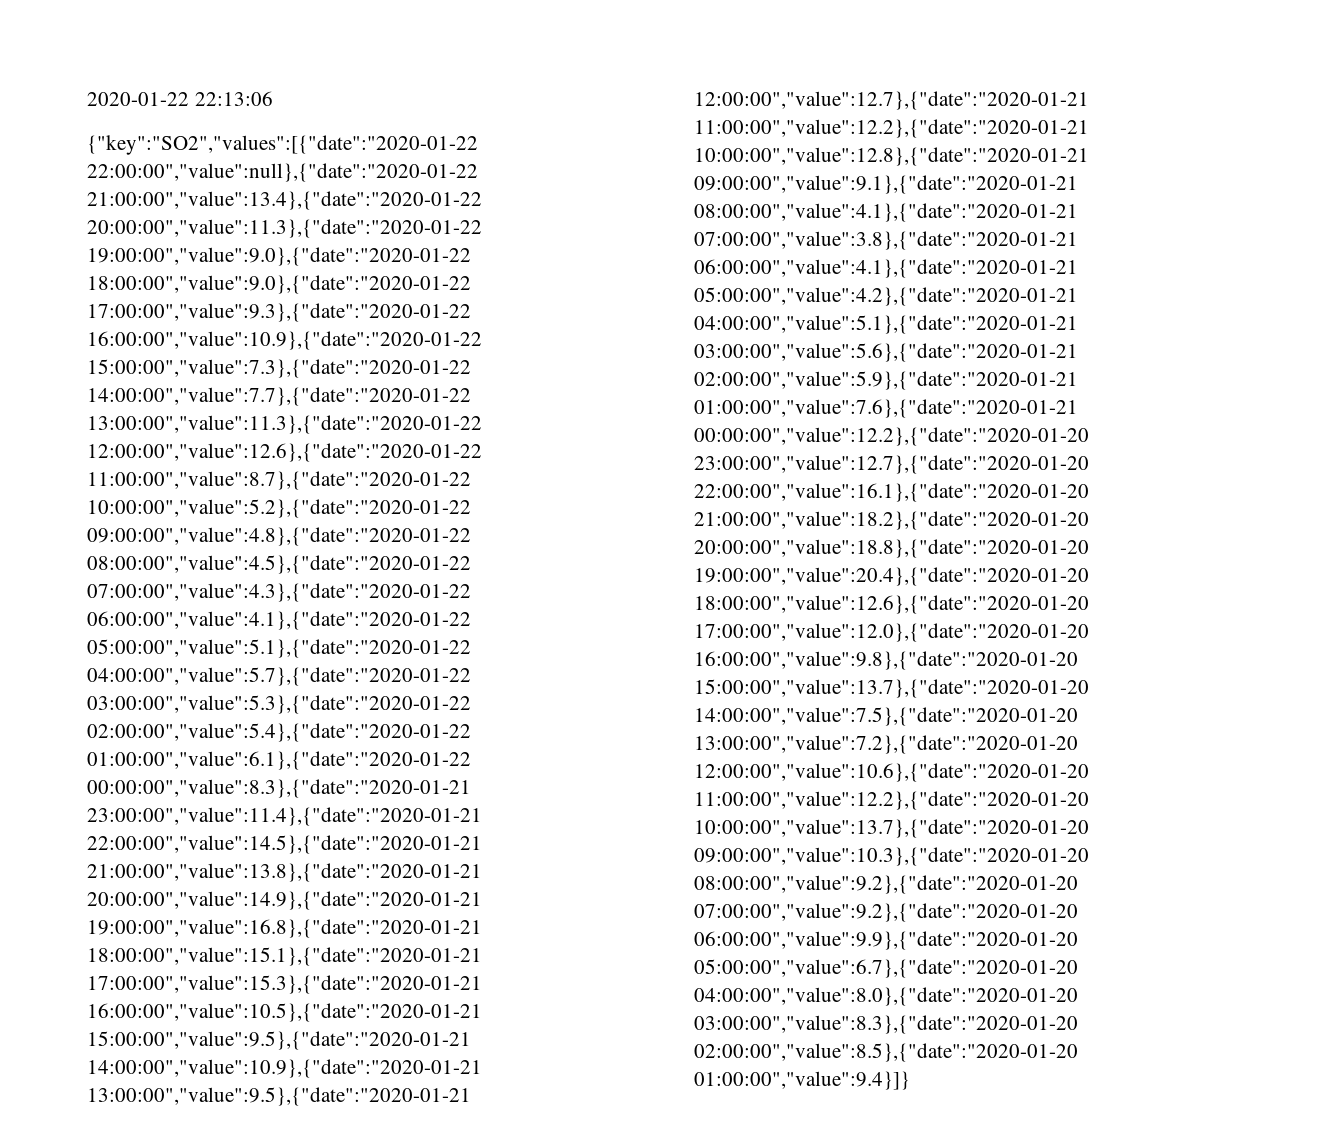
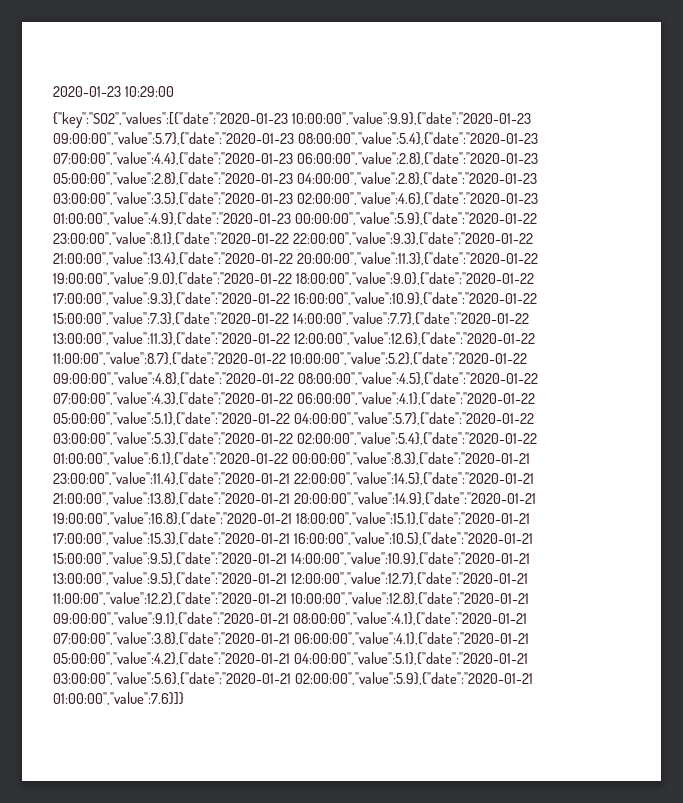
- 2020-01-22 22:13:06
- {"key":"SO2","values":[{"date":"2020-01-22 22:00:00","value":null},{"date":"2020-01-22 21:00:00","value":13.4},{"date":"2020-01-22 20:00:00","value":11.3},{"date":"2020-01-22 19:00:00","value":9.0},{"date":"2020-01-22 18:00:00","value":9.0},{"date":"2020-01-22 17:00:00","value":9.3},{"date":"2020-01-22 16:00:00","value":10.9},{"date":"2020-01-22 15:00:00","value":7.3},{"date":"2020-01-22 14:00:00","value":7.7},{"date":"2020-01-22 13:00:00","value":11.3},{"date":"2020-01-22 12:00:00","value":12.6},{"date":"2020-01-22 11:00:00","value":8.7},{"date":"2020-01-22 10:00:00","value":5.2},{"date":"2020-01-22 09:00:00","value":4.8},{"date":"2020-01-22 08:00:00","value":4.5},{"date":"2020-01-22 07:00:00","value":4.3},{"date":"2020-01-22 06:00:00","value":4.1},{"date":"2020-01-22 05:00:00","value":5.1},{"date":"2020-01-22 04:00:00","value":5.7},{"date":"2020-01-22 03:00:00","value":5.3},{"date":"2020-01-22 02:00:00","value":5.4},{"date":"2020-01-22 01:00:00","value":6.1},{"date":"2020-01-22 00:00:00","value":8.3},{"date":"2020-01-21 23:00:00","value":11.4},{"date":"2020-01-21 22:00:00","value":14.5},{"date":"2020-01-21 21:00:00","value":13.8},{"date":"2020-01-21 20:00:00","value":14.9},{"date":"2020-01-21 19:00:00","value":16.8},{"date":"2020-01-21 18:00:00","value":15.1},{"date":"2020-01-21 17:00:00","value":15.3},{"date":"2020-01-21 16:00:00","value":10.5},{"date":"2020-01-21 15:00:00","value":9.5},{"date":"2020-01-21 14:00:00","value":10.9},{"date":"2020-01-21 13:00:00","value":9.5},{"date":"2020-01-21 12:00:00","value":12.7},{"date":"2020-01-21 11:00:00","value":12.2},{"date":"2020-01-21 10:00:00","value":12.8},{"date":"2020-01-21 09:00:00","value":9.1},{"date":"2020-01-21 08:00:00","value":4.1},{"date":"2020-01-21 07:00:00","value":3.8},{"date":"2020-01-21 06:00:00","value":4.1},{"date":"2020-01-21 05:00:00","value":4.2},{"date":"2020-01-21 04:00:00","value":5.1},{"date":"2020-01-21 03:00:00","value":5.6},{"date":"2020-01-21 02:00:00","value":5.9},{"date":"2020-01-21 01:00:00","value":7.6},{"date":"2020-01-21 00:00:00","value":12.2},{"date":"2020-01-20 23:00:00","value":12.7},{"date":"2020-01-20 22:00:00","value":16.1},{"date":"2020-01-20 21:00:00","value":18.2},{"date":"2020-01-20 20:00:00","value":18.8},{"date":"2020-01-20 19:00:00","value":20.4},{"date":"2020-01-20 18:00:00","value":12.6},{"date":"2020-01-20 17:00:00","value":12.0},{"date":"2020-01-20 16:00:00","value":9.8},{"date":"2020-01-20 15:00:00","value":13.7},{"date":"2020-01-20 14:00:00","value":7.5},{"date":"2020-01-20 13:00:00","value":7.2},{"date":"2020-01-20 12:00:00","value":10.6},{"date":"2020-01-20 11:00:00","value":12.2},{"date":"2020-01-20 10:00:00","value":13.7},{"date":"2020-01-20 09:00:00","value":10.3},{"date":"2020-01-20 08:00:00","value":9.2},{"date":"2020-01-20 07:00:00","value":9.2},{"date":"2020-01-20 06:00:00","value":9.9},{"date":"2020-01-20 05:00:00","value":6.7},{"date":"2020-01-20 04:00:00","value":8.0},{"date":"2020-01-20 03:00:00","value":8.3},{"date":"2020-01-20 02:00:00","value":8.5},{"date":"2020-01-20 01:00:00","value":9.4}]}
+ 2020-01-23 10:29:00
+ {"key":"SO2","values":[{"date":"2020-01-23 10:00:00","value":9.9},{"date":"2020-01-23 09:00:00","value":5.7},{"date":"2020-01-23 08:00:00","value":5.4},{"date":"2020-01-23 07:00:00","value":4.4},{"date":"2020-01-23 06:00:00","value":2.8},{"date":"2020-01-23 05:00:00","value":2.8},{"date":"2020-01-23 04:00:00","value":2.8},{"date":"2020-01-23 03:00:00","value":3.5},{"date":"2020-01-23 02:00:00","value":4.6},{"date":"2020-01-23 01:00:00","value":4.9},{"date":"2020-01-23 00:00:00","value":5.9},{"date":"2020-01-22 23:00:00","value":8.1},{"date":"2020-01-22 22:00:00","value":9.3},{"date":"2020-01-22 21:00:00","value":13.4},{"date":"2020-01-22 20:00:00","value":11.3},{"date":"2020-01-22 19:00:00","value":9.0},{"date":"2020-01-22 18:00:00","value":9.0},{"date":"2020-01-22 17:00:00","value":9.3},{"date":"2020-01-22 16:00:00","value":10.9},{"date":"2020-01-22 15:00:00","value":7.3},{"date":"2020-01-22 14:00:00","value":7.7},{"date":"2020-01-22 13:00:00","value":11.3},{"date":"2020-01-22 12:00:00","value":12.6},{"date":"2020-01-22 11:00:00","value":8.7},{"date":"2020-01-22 10:00:00","value":5.2},{"date":"2020-01-22 09:00:00","value":4.8},{"date":"2020-01-22 08:00:00","value":4.5},{"date":"2020-01-22 07:00:00","value":4.3},{"date":"2020-01-22 06:00:00","value":4.1},{"date":"2020-01-22 05:00:00","value":5.1},{"date":"2020-01-22 04:00:00","value":5.7},{"date":"2020-01-22 03:00:00","value":5.3},{"date":"2020-01-22 02:00:00","value":5.4},{"date":"2020-01-22 01:00:00","value":6.1},{"date":"2020-01-22 00:00:00","value":8.3},{"date":"2020-01-21 23:00:00","value":11.4},{"date":"2020-01-21 22:00:00","value":14.5},{"date":"2020-01-21 21:00:00","value":13.8},{"date":"2020-01-21 20:00:00","value":14.9},{"date":"2020-01-21 19:00:00","value":16.8},{"date":"2020-01-21 18:00:00","value":15.1},{"date":"2020-01-21 17:00:00","value":15.3},{"date":"2020-01-21 16:00:00","value":10.5},{"date":"2020-01-21 15:00:00","value":9.5},{"date":"2020-01-21 14:00:00","value":10.9},{"date":"2020-01-21 13:00:00","value":9.5},{"date":"2020-01-21 12:00:00","value":12.7},{"date":"2020-01-21 11:00:00","value":12.2},{"date":"2020-01-21 10:00:00","value":12.8},{"date":"2020-01-21 09:00:00","value":9.1},{"date":"2020-01-21 08:00:00","value":4.1},{"date":"2020-01-21 07:00:00","value":3.8},{"date":"2020-01-21 06:00:00","value":4.1},{"date":"2020-01-21 05:00:00","value":4.2},{"date":"2020-01-21 04:00:00","value":5.1},{"date":"2020-01-21 03:00:00","value":5.6},{"date":"2020-01-21 02:00:00","value":5.9},{"date":"2020-01-21 01:00:00","value":7.6}]}

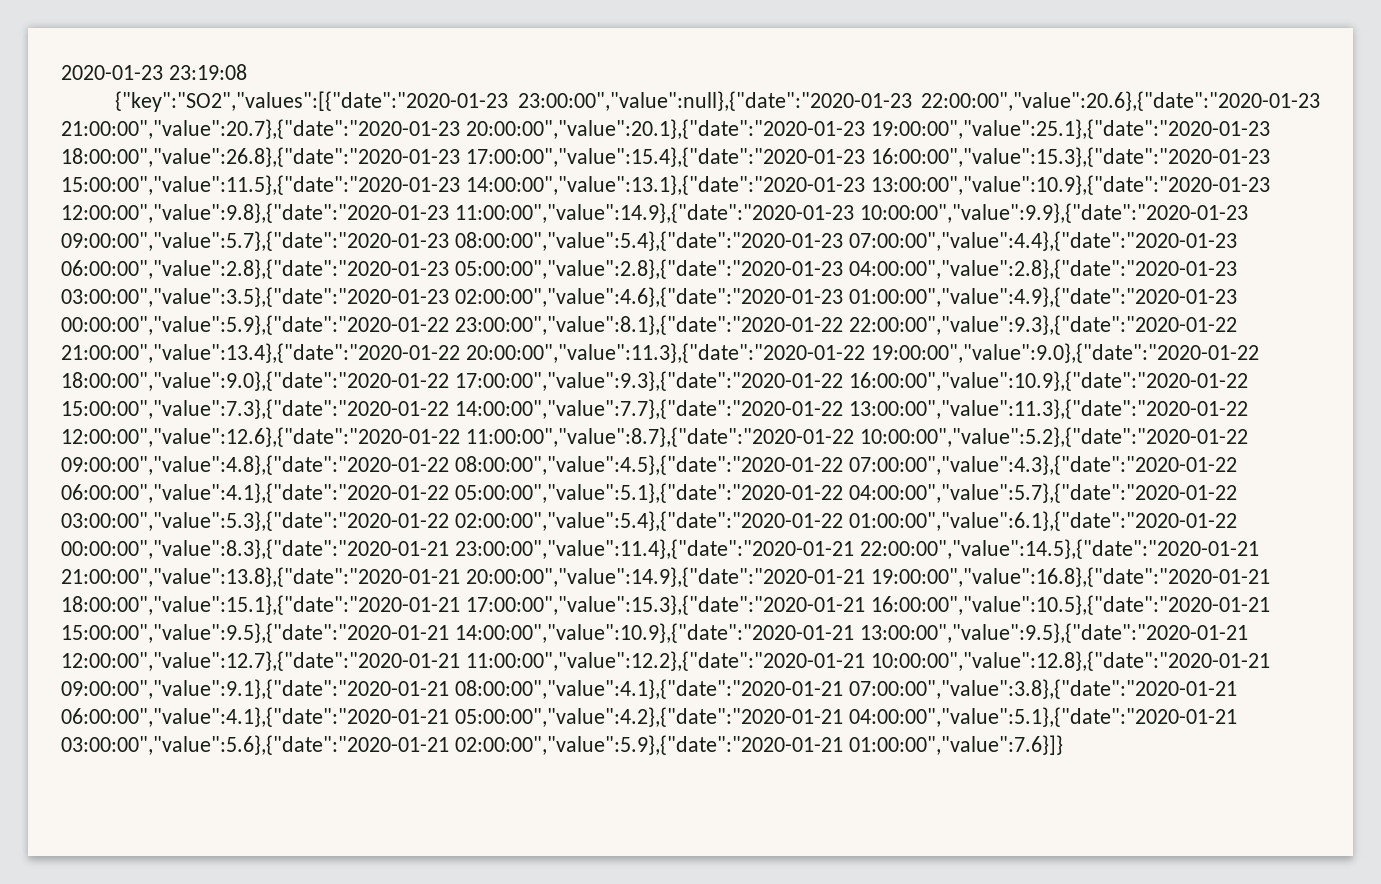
- 2020-01-23 10:29:00
+ 2020-01-23 23:19:08
- {"key":"SO2","values":[{"date":"2020-01-23 10:00:00","value":9.9},{"date":"2020-01-23 09:00:00","value":5.7},{"date":"2020-01-23 08:00:00","value":5.4},{"date":"2020-01-23 07:00:00","value":4.4},{"date":"2020-01-23 06:00:00","value":2.8},{"date":"2020-01-23 05:00:00","value":2.8},{"date":"2020-01-23 04:00:00","value":2.8},{"date":"2020-01-23 03:00:00","value":3.5},{"date":"2020-01-23 02:00:00","value":4.6},{"date":"2020-01-23 01:00:00","value":4.9},{"date":"2020-01-23 00:00:00","value":5.9},{"date":"2020-01-22 23:00:00","value":8.1},{"date":"2020-01-22 22:00:00","value":9.3},{"date":"2020-01-22 21:00:00","value":13.4},{"date":"2020-01-22 20:00:00","value":11.3},{"date":"2020-01-22 19:00:00","value":9.0},{"date":"2020-01-22 18:00:00","value":9.0},{"date":"2020-01-22 17:00:00","value":9.3},{"date":"2020-01-22 16:00:00","value":10.9},{"date":"2020-01-22 15:00:00","value":7.3},{"date":"2020-01-22 14:00:00","value":7.7},{"date":"2020-01-22 13:00:00","value":11.3},{"date":"2020-01-22 12:00:00","value":12.6},{"date":"2020-01-22 11:00:00","value":8.7},{"date":"2020-01-22 10:00:00","value":5.2},{"date":"2020-01-22 09:00:00","value":4.8},{"date":"2020-01-22 08:00:00","value":4.5},{"date":"2020-01-22 07:00:00","value":4.3},{"date":"2020-01-22 06:00:00","value":4.1},{"date":"2020-01-22 05:00:00","value":5.1},{"date":"2020-01-22 04:00:00","value":5.7},{"date":"2020-01-22 03:00:00","value":5.3},{"date":"2020-01-22 02:00:00","value":5.4},{"date":"2020-01-22 01:00:00","value":6.1},{"date":"2020-01-22 00:00:00","value":8.3},{"date":"2020-01-21 23:00:00","value":11.4},{"date":"2020-01-21 22:00:00","value":14.5},{"date":"2020-01-21 21:00:00","value":13.8},{"date":"2020-01-21 20:00:00","value":14.9},{"date":"2020-01-21 19:00:00","value":16.8},{"date":"2020-01-21 18:00:00","value":15.1},{"date":"2020-01-21 17:00:00","value":15.3},{"date":"2020-01-21 16:00:00","value":10.5},{"date":"2020-01-21 15:00:00","value":9.5},{"date":"2020-01-21 14:00:00","value":10.9},{"date":"2020-01-21 13:00:00","value":9.5},{"date":"2020-01-21 12:00:00","value":12.7},{"date":"2020-01-21 11:00:00","value":12.2},{"date":"2020-01-21 10:00:00","value":12.8},{"date":"2020-01-21 09:00:00","value":9.1},{"date":"2020-01-21 08:00:00","value":4.1},{"date":"2020-01-21 07:00:00","value":3.8},{"date":"2020-01-21 06:00:00","value":4.1},{"date":"2020-01-21 05:00:00","value":4.2},{"date":"2020-01-21 04:00:00","value":5.1},{"date":"2020-01-21 03:00:00","value":5.6},{"date":"2020-01-21 02:00:00","value":5.9},{"date":"2020-01-21 01:00:00","value":7.6}]}
+ {"key":"SO2","values":[{"date":"2020-01-23 23:00:00","value":null},{"date":"2020-01-23 22:00:00","value":20.6},{"date":"2020-01-23 21:00:00","value":20.7},{"date":"2020-01-23 20:00:00","value":20.1},{"date":"2020-01-23 19:00:00","value":25.1},{"date":"2020-01-23 18:00:00","value":26.8},{"date":"2020-01-23 17:00:00","value":15.4},{"date":"2020-01-23 16:00:00","value":15.3},{"date":"2020-01-23 15:00:00","value":11.5},{"date":"2020-01-23 14:00:00","value":13.1},{"date":"2020-01-23 13:00:00","value":10.9},{"date":"2020-01-23 12:00:00","value":9.8},{"date":"2020-01-23 11:00:00","value":14.9},{"date":"2020-01-23 10:00:00","value":9.9},{"date":"2020-01-23 09:00:00","value":5.7},{"date":"2020-01-23 08:00:00","value":5.4},{"date":"2020-01-23 07:00:00","value":4.4},{"date":"2020-01-23 06:00:00","value":2.8},{"date":"2020-01-23 05:00:00","value":2.8},{"date":"2020-01-23 04:00:00","value":2.8},{"date":"2020-01-23 03:00:00","value":3.5},{"date":"2020-01-23 02:00:00","value":4.6},{"date":"2020-01-23 01:00:00","value":4.9},{"date":"2020-01-23 00:00:00","value":5.9},{"date":"2020-01-22 23:00:00","value":8.1},{"date":"2020-01-22 22:00:00","value":9.3},{"date":"2020-01-22 21:00:00","value":13.4},{"date":"2020-01-22 20:00:00","value":11.3},{"date":"2020-01-22 19:00:00","value":9.0},{"date":"2020-01-22 18:00:00","value":9.0},{"date":"2020-01-22 17:00:00","value":9.3},{"date":"2020-01-22 16:00:00","value":10.9},{"date":"2020-01-22 15:00:00","value":7.3},{"date":"2020-01-22 14:00:00","value":7.7},{"date":"2020-01-22 13:00:00","value":11.3},{"date":"2020-01-22 12:00:00","value":12.6},{"date":"2020-01-22 11:00:00","value":8.7},{"date":"2020-01-22 10:00:00","value":5.2},{"date":"2020-01-22 09:00:00","value":4.8},{"date":"2020-01-22 08:00:00","value":4.5},{"date":"2020-01-22 07:00:00","value":4.3},{"date":"2020-01-22 06:00:00","value":4.1},{"date":"2020-01-22 05:00:00","value":5.1},{"date":"2020-01-22 04:00:00","value":5.7},{"date":"2020-01-22 03:00:00","value":5.3},{"date":"2020-01-22 02:00:00","value":5.4},{"date":"2020-01-22 01:00:00","value":6.1},{"date":"2020-01-22 00:00:00","value":8.3},{"date":"2020-01-21 23:00:00","value":11.4},{"date":"2020-01-21 22:00:00","value":14.5},{"date":"2020-01-21 21:00:00","value":13.8},{"date":"2020-01-21 20:00:00","value":14.9},{"date":"2020-01-21 19:00:00","value":16.8},{"date":"2020-01-21 18:00:00","value":15.1},{"date":"2020-01-21 17:00:00","value":15.3},{"date":"2020-01-21 16:00:00","value":10.5},{"date":"2020-01-21 15:00:00","value":9.5},{"date":"2020-01-21 14:00:00","value":10.9},{"date":"2020-01-21 13:00:00","value":9.5},{"date":"2020-01-21 12:00:00","value":12.7},{"date":"2020-01-21 11:00:00","value":12.2},{"date":"2020-01-21 10:00:00","value":12.8},{"date":"2020-01-21 09:00:00","value":9.1},{"date":"2020-01-21 08:00:00","value":4.1},{"date":"2020-01-21 07:00:00","value":3.8},{"date":"2020-01-21 06:00:00","value":4.1},{"date":"2020-01-21 05:00:00","value":4.2},{"date":"2020-01-21 04:00:00","value":5.1},{"date":"2020-01-21 03:00:00","value":5.6},{"date":"2020-01-21 02:00:00","value":5.9},{"date":"2020-01-21 01:00:00","value":7.6}]}

